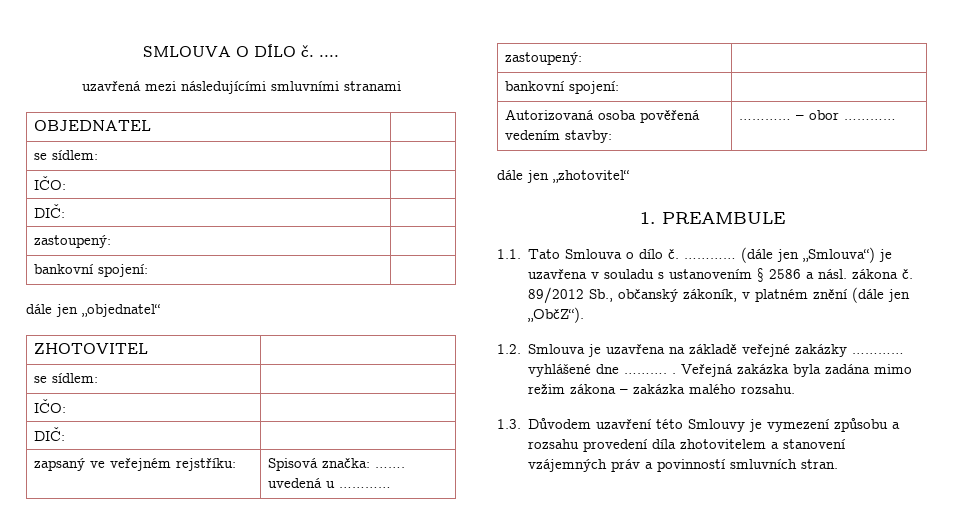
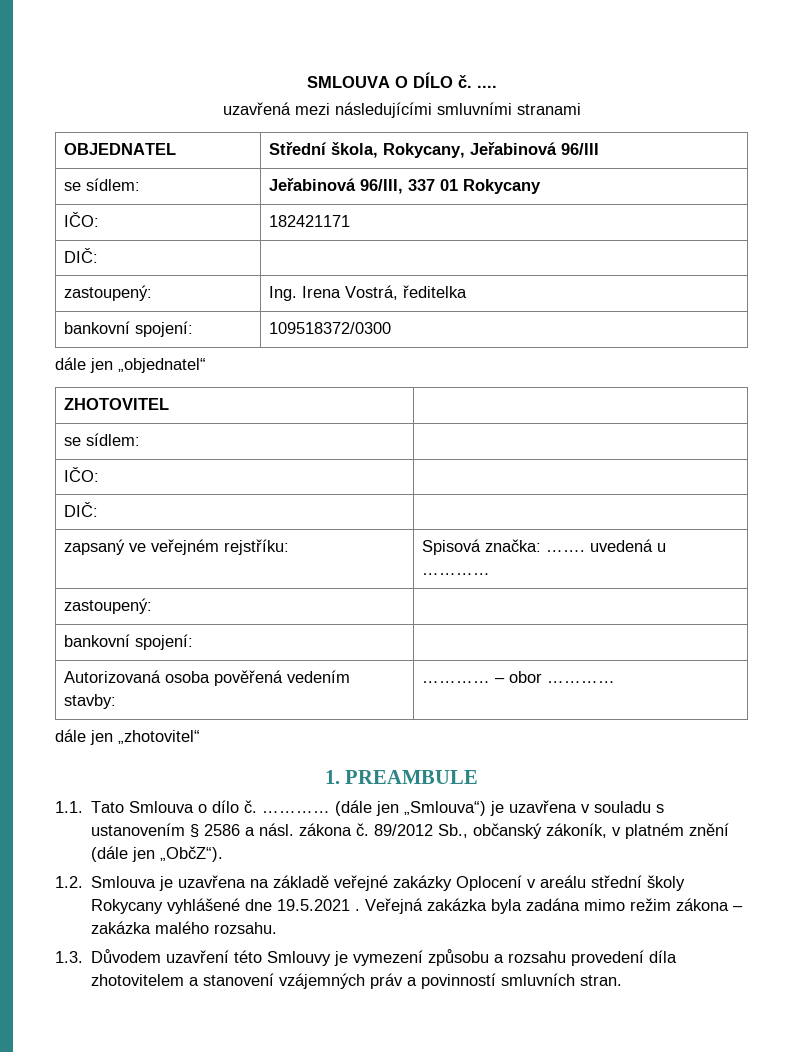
- OBJEDNATEL |
- se sídlem: |
- IČO: |
+ OBJEDNATEL | Střední škola, Rokycany, Jeřabinová 96/III
+ se sídlem: | Jeřabinová 96/III, 337 01 Rokycany
+ IČO: | 182421171
  DIČ: |
- zastoupený: |
- bankovní spojení: |
+ zastoupený: | Ing. Irena Vostrá, ředitelka
+ bankovní spojení: | 109518372/0300
- 1.2. Smlouva je uzavřena na základě veřejné zakázky ………… vyhlášené dne ………. .
+ 1.2. Smlouva je uzavřena na základě veřejné zakázky Oplocení v areálu střední školy Rokycany vyhlášené dne 19.5.2021 .

